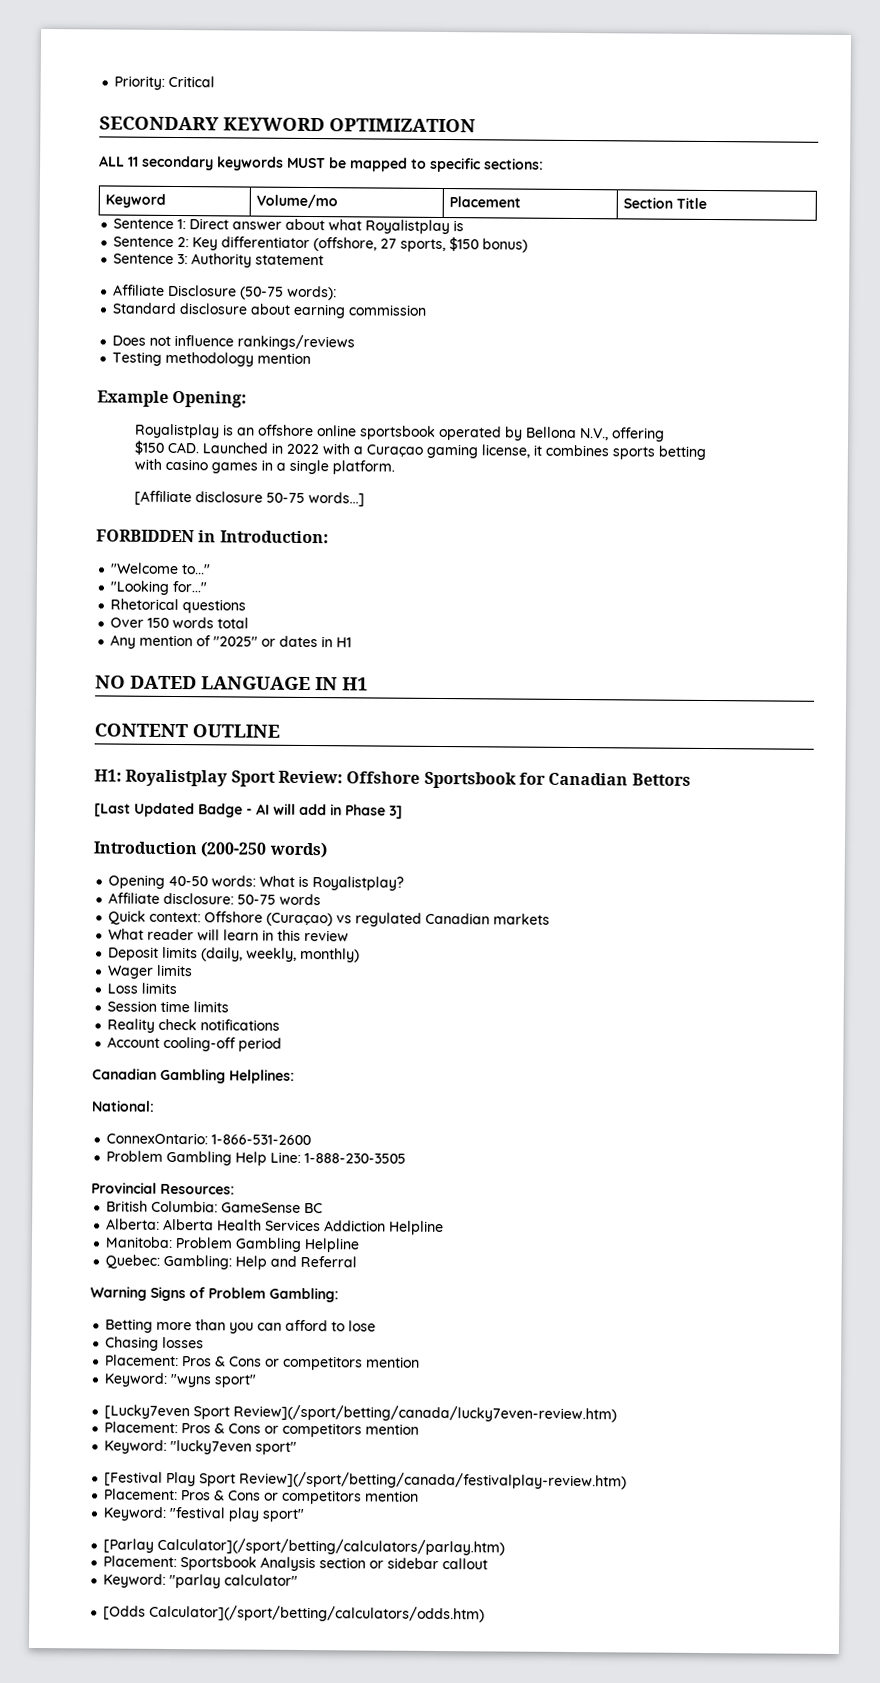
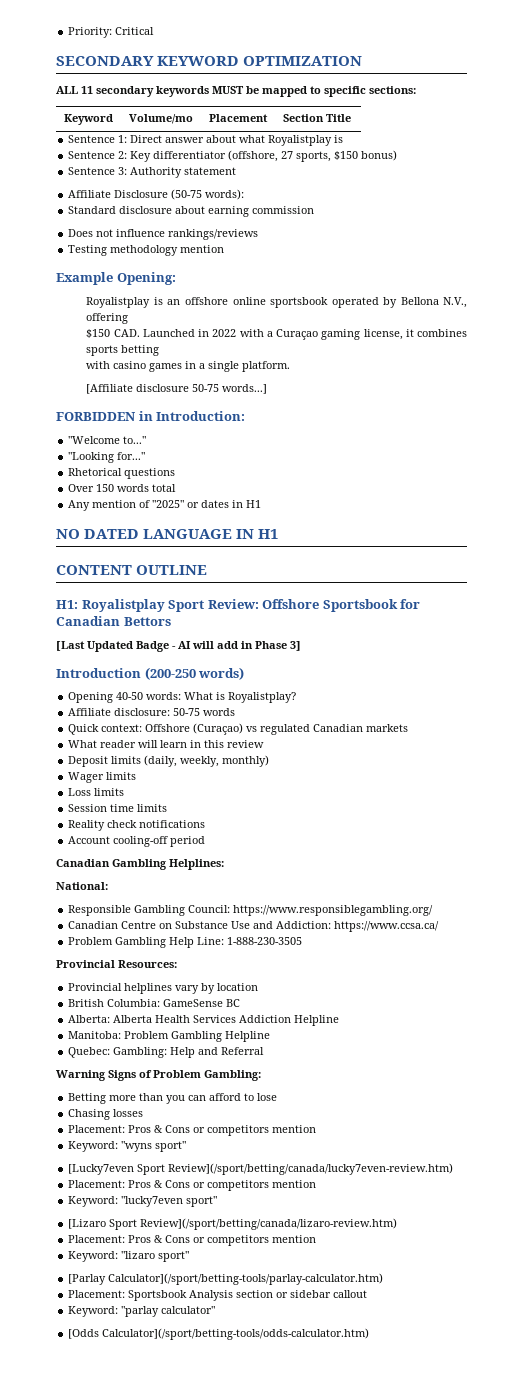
- ConnexOntario: 1-866-531-2600
+ Responsible Gambling Council: https://www.responsiblegambling.org/
+ Canadian Centre on Substance Use and Addiction: https://www.ccsa.ca/
+ Provincial helplines vary by location
- [Festival Play Sport Review](/sport/betting/canada/festivalplay-review.htm)
+ [Lizaro Sport Review](/sport/betting/canada/lizaro-review.htm)
  Placement: Pros & Cons or competitors mention
- Keyword: "festival play sport"
+ Keyword: "lizaro sport"
- [Parlay Calculator](/sport/betting/calculators/parlay.htm)
+ [Parlay Calculator](/sport/betting-tools/parlay-calculator.htm)
- [Odds Calculator](/sport/betting/calculators/odds.htm)
+ [Odds Calculator](/sport/betting-tools/odds-calculator.htm)

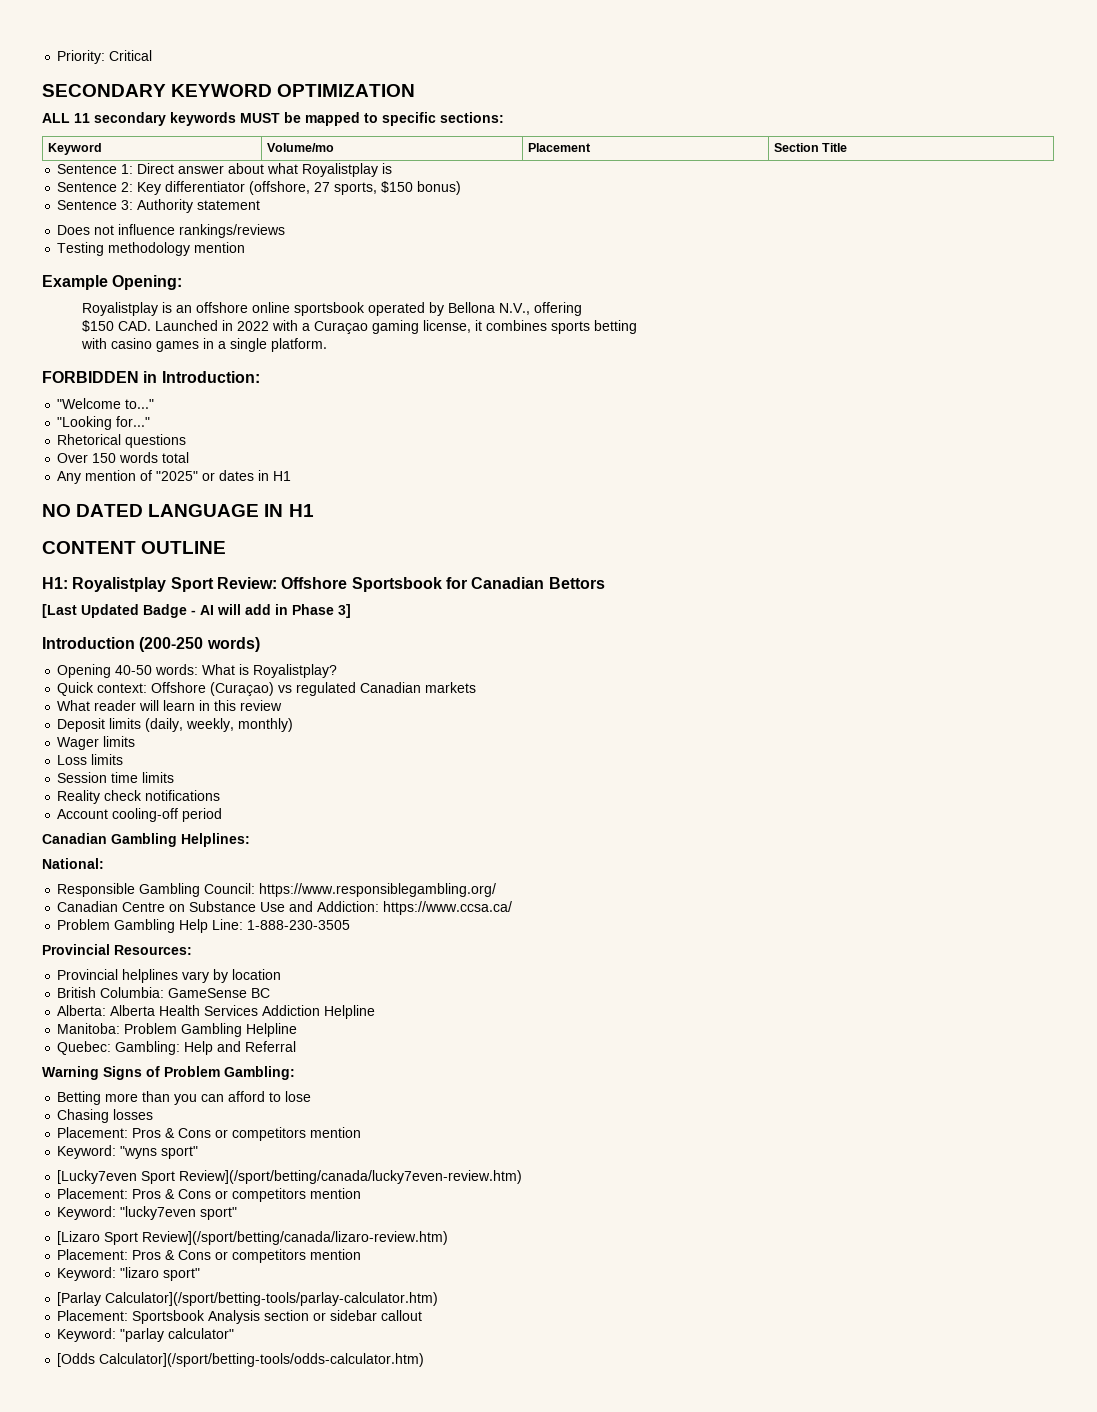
- Affiliate Disclosure (50-75 words):
- Standard disclosure about earning commission
- [Affiliate disclosure 50-75 words...]
- Affiliate disclosure: 50-75 words

